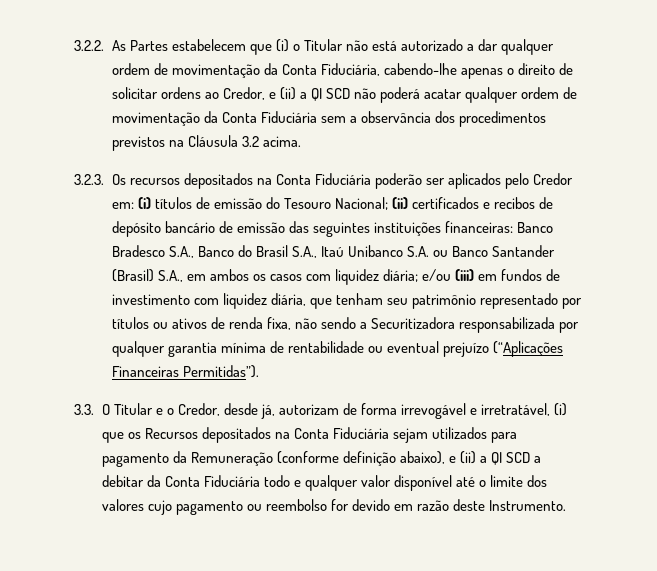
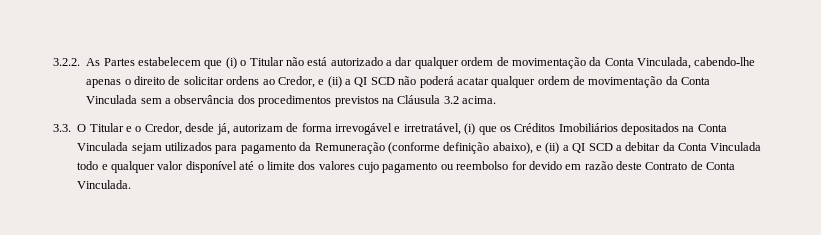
- 3.2.2. As Partes estabelecem que (i) o Titular não está autorizado a dar qualquer ordem de movimentação da Conta Fiduciária, cabendo-lhe apenas o direito de solicitar ordens ao Credor, e (ii) a QI SCD não poderá acatar qualquer ordem de movimentação da Conta Fiduciária sem a observância dos procedimentos previstos na Cláusula 3.2 acima.
+ 3.2.2. As Partes estabelecem que (i) o Titular não está autorizado a dar qualquer ordem de movimentação da Conta Vinculada, cabendo-lhe apenas o direito de solicitar ordens ao Credor, e (ii) a QI SCD não poderá acatar qualquer ordem de movimentação da Conta Vinculada sem a observância dos procedimentos previstos na Cláusula 3.2 acima.
- 3.2.3. Os recursos depositados na Conta Fiduciária poderão ser aplicados pelo Credor em: (i) títulos de emissão do Tesouro Nacional; (ii) certificados e recibos de depósito bancário de emissão das seguintes instituições financeiras: Banco Bradesco S.A., Banco do Brasil S.A., Itaú Unibanco S.A. ou Banco Santander (Brasil) S.A., em ambos os casos com liquidez diária; e/ou (iii) em fundos de investimento com liquidez diária, que tenham seu patrimônio representado por títulos ou ativos de renda fixa, não sendo a Securitizadora responsabilizada por qualquer garantia mínima de rentabilidade ou eventual prejuízo (“Aplicações Financeiras Permitidas”).
- 3.3. O Titular e o Credor, desde já, autorizam de forma irrevogável e irretratável, (i) que os Recursos depositados na Conta Fiduciária sejam utilizados para pagamento da Remuneração (conforme definição abaixo), e (ii) a QI SCD a debitar da Conta Fiduciária todo e qualquer valor disponível até o limite dos valores cujo pagamento ou reembolso for devido em razão deste Instrumento.
+ 3.3. O Titular e o Credor, desde já, autorizam de forma irrevogável e irretratável, (i) que os Créditos Imobiliários depositados na Conta Vinculada sejam utilizados para pagamento da Remuneração (conforme definição abaixo), e (ii) a QI SCD a debitar da Conta Vinculada todo e qualquer valor disponível até o limite dos valores cujo pagamento ou reembolso for devido em razão deste Contrato de Conta Vinculada.

